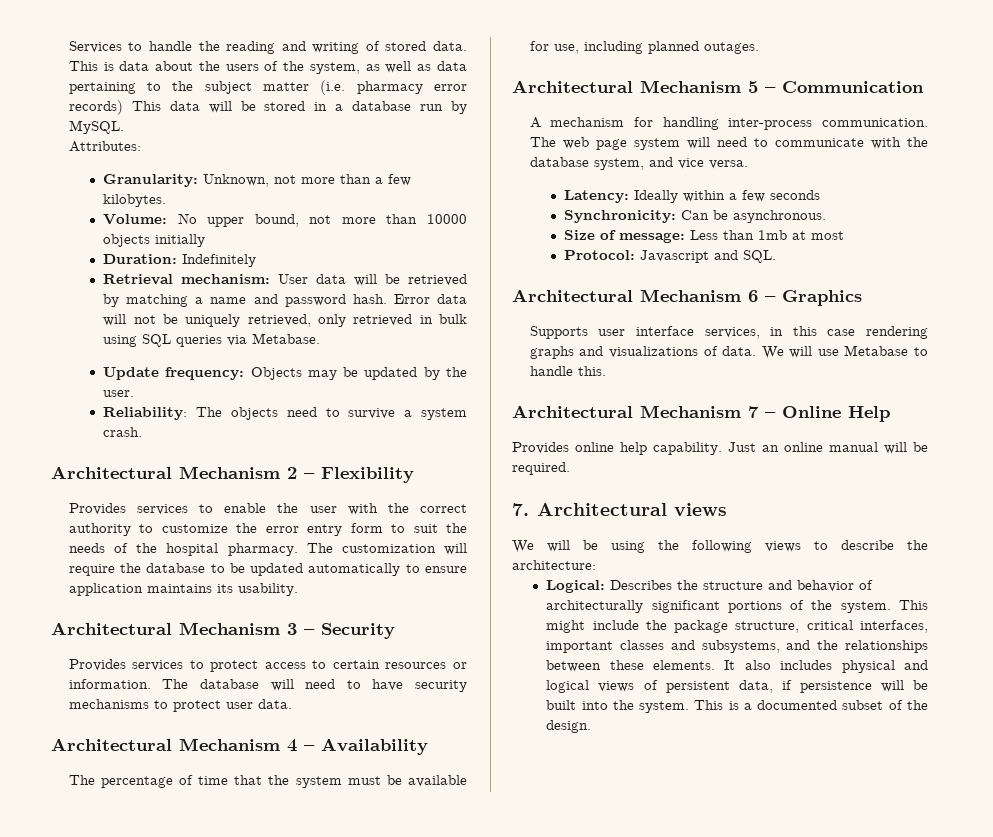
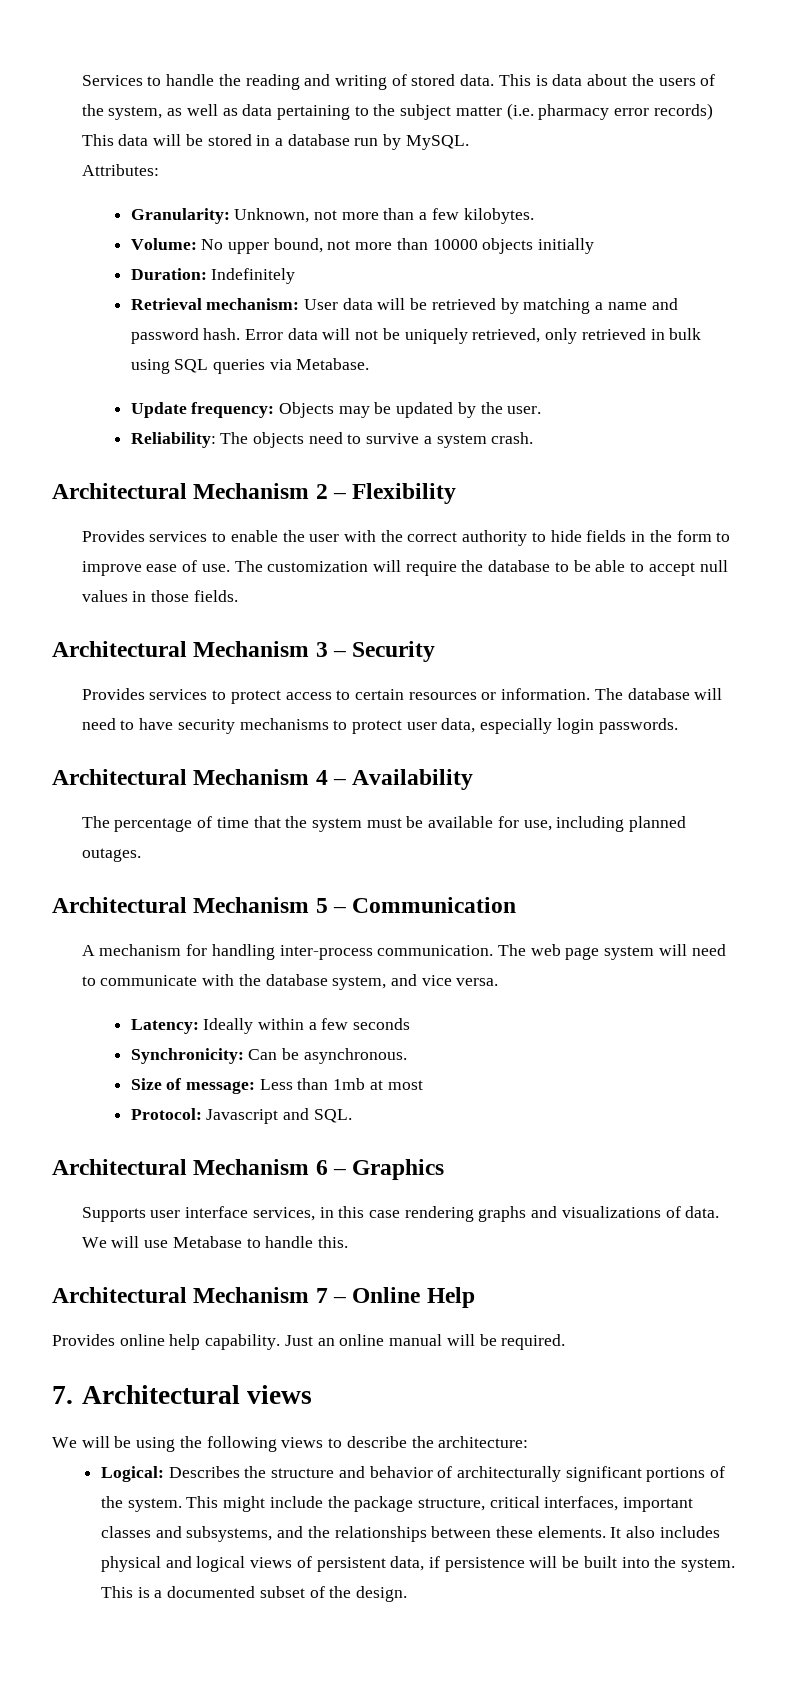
- Provides services to enable the user with the correct authority to customize the error entry form to suit the needs of the hospital pharmacy.
+ Provides services to enable the user with the correct authority to hide fields in the form to improve ease of use.
- The customization will require the database to be updated automatically to ensure application maintains its usability.
+ The customization will require the database to be able to accept null values in those fields.
- The database will need to have security mechanisms to protect user data.
+ The database will need to have security mechanisms to protect user data, especially login passwords.

